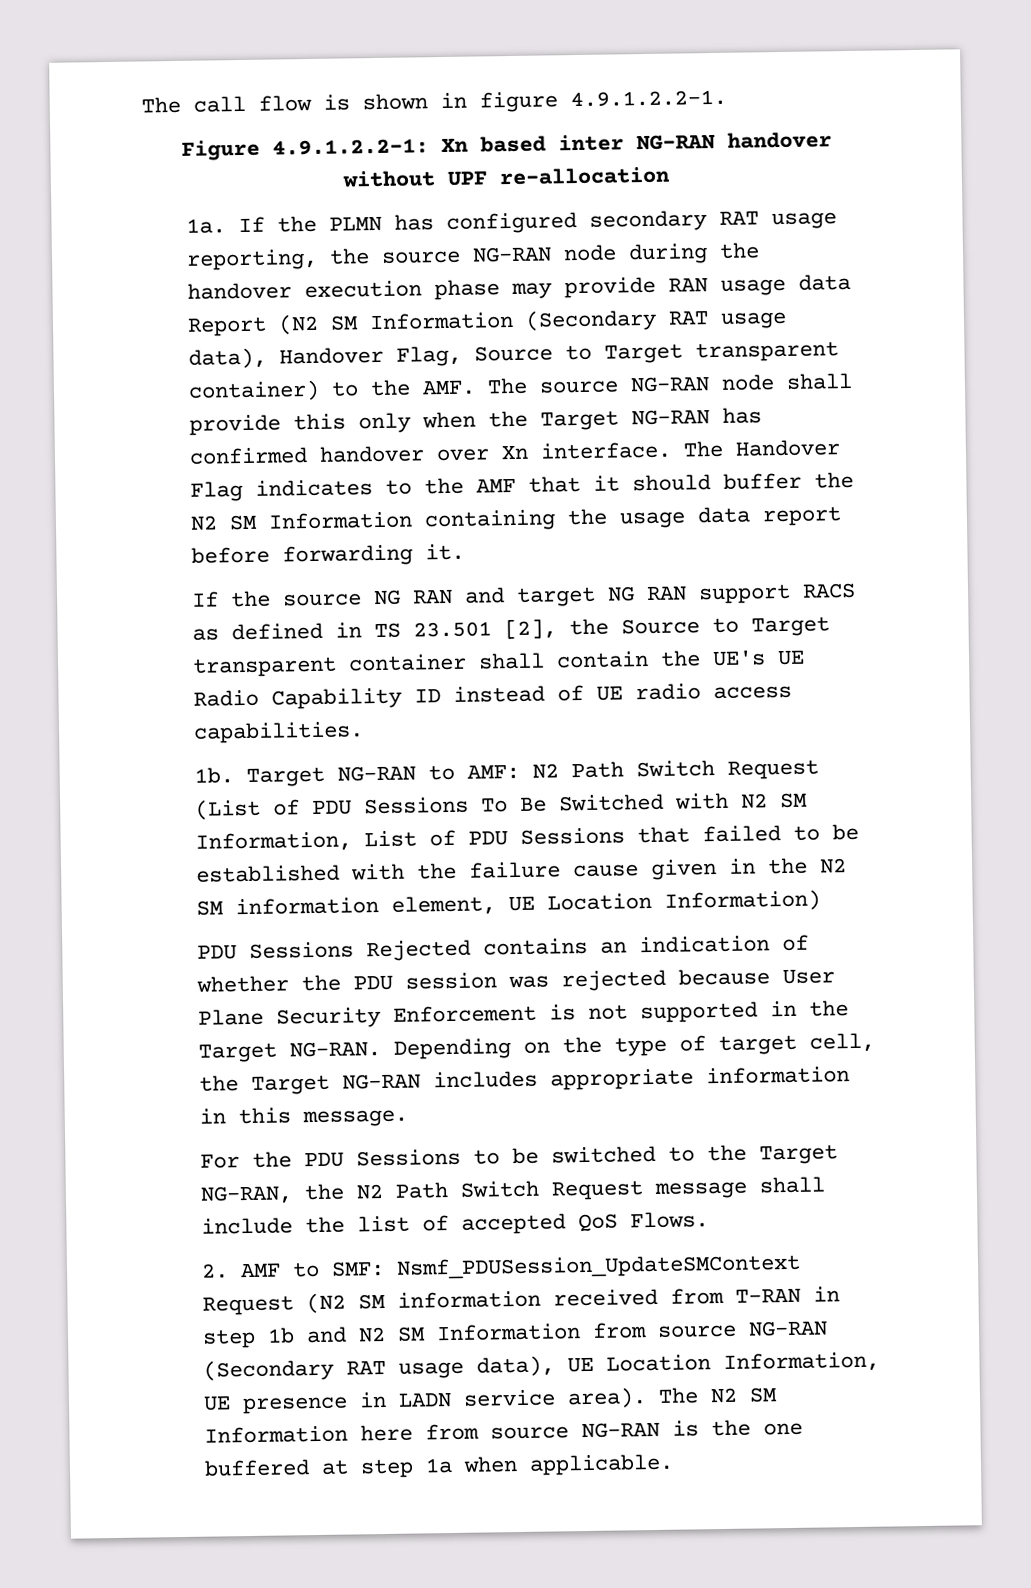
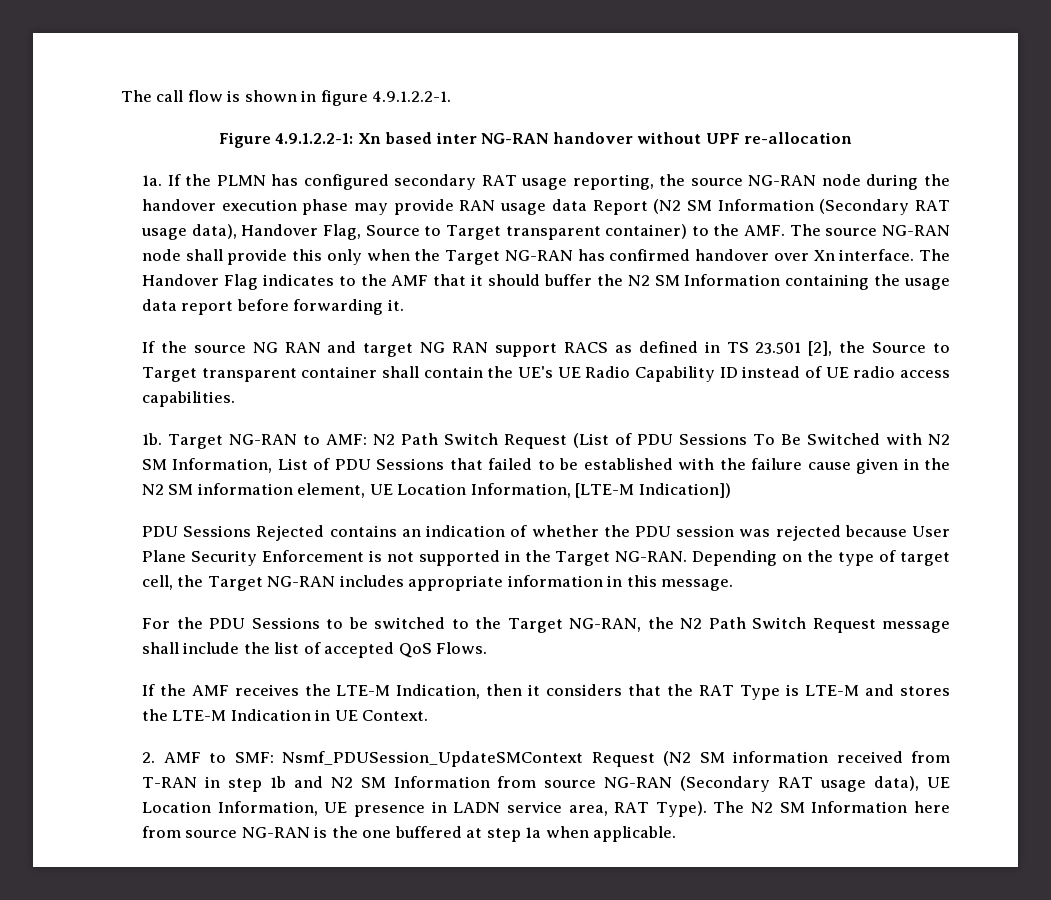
- Target NG-RAN to AMF: N2 Path Switch Request (List of PDU Sessions To Be Switched with N2 SM Information, List of PDU Sessions that failed to be established with the failure cause given in the N2 SM information element, UE Location Information)
+ Target NG-RAN to AMF: N2 Path Switch Request (List of PDU Sessions To Be Switched with N2 SM Information, List of PDU Sessions that failed to be established with the failure cause given in the N2 SM information element, UE Location Information, [LTE-M Indication])
+ If the AMF receives the LTE-M Indication, then it considers that the RAT Type is LTE-M and stores the LTE-M Indication in UE Context.
- 2. AMF to SMF: Nsmf_PDUSession_UpdateSMContext Request (N2 SM information received from T-RAN in step 1b and N2 SM Information from source NG-RAN (Secondary RAT usage data), UE Location Information, UE presence in LADN service area).
+ 2. AMF to SMF: Nsmf_PDUSession_UpdateSMContext Request (N2 SM information received from T-RAN in step 1b and N2 SM Information from source NG-RAN (Secondary RAT usage data), UE Location Information, UE presence in LADN service area, RAT Type).

